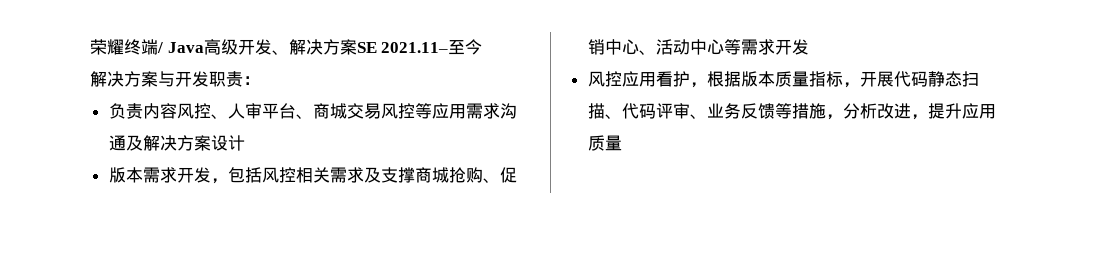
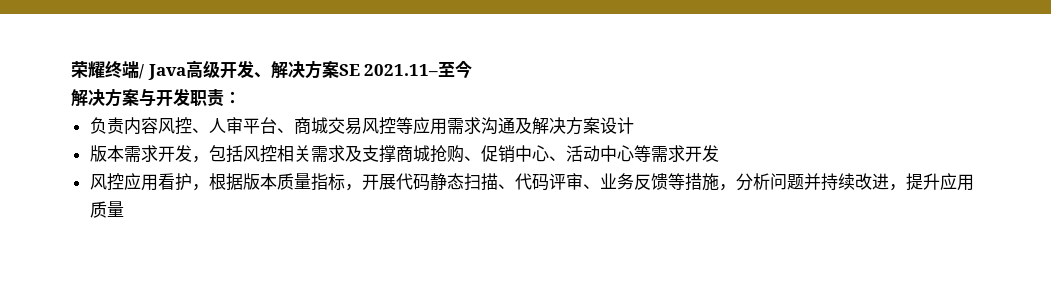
- 风控应用看护，根据版本质量指标，开展代码静态扫描、代码评审、业务反馈等措施，分析改进，提升应用质量
+ 风控应用看护，根据版本质量指标，开展代码静态扫描、代码评审、业务反馈等措施，分析问题并持续改进，提升应用质量

